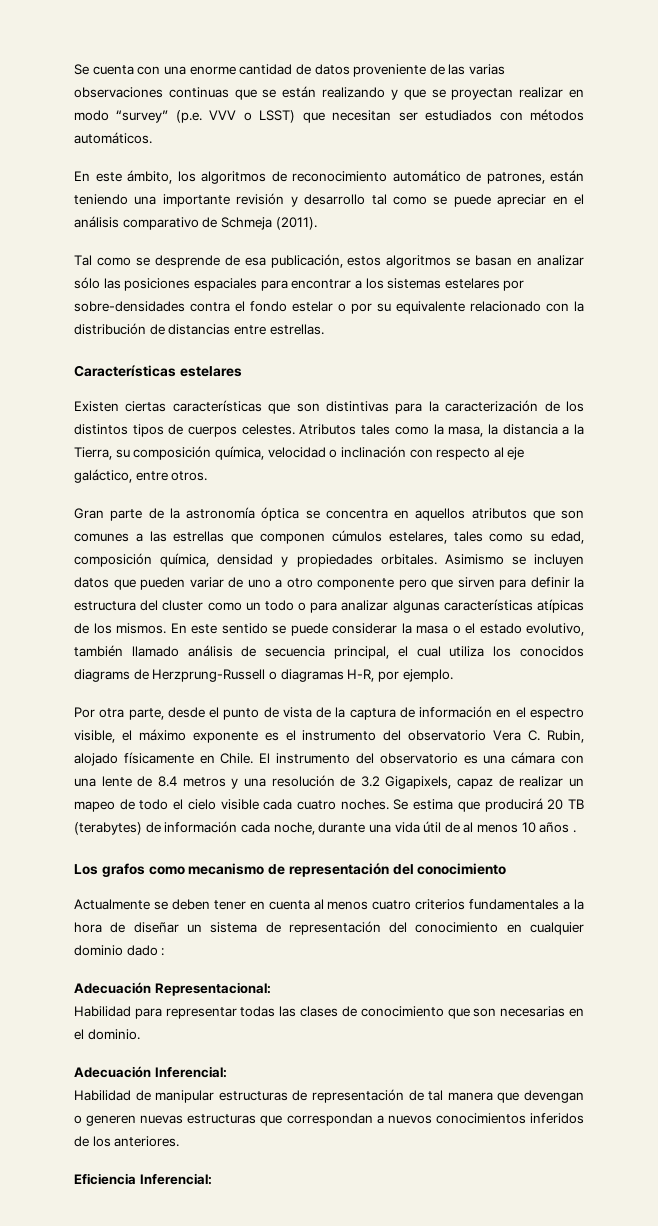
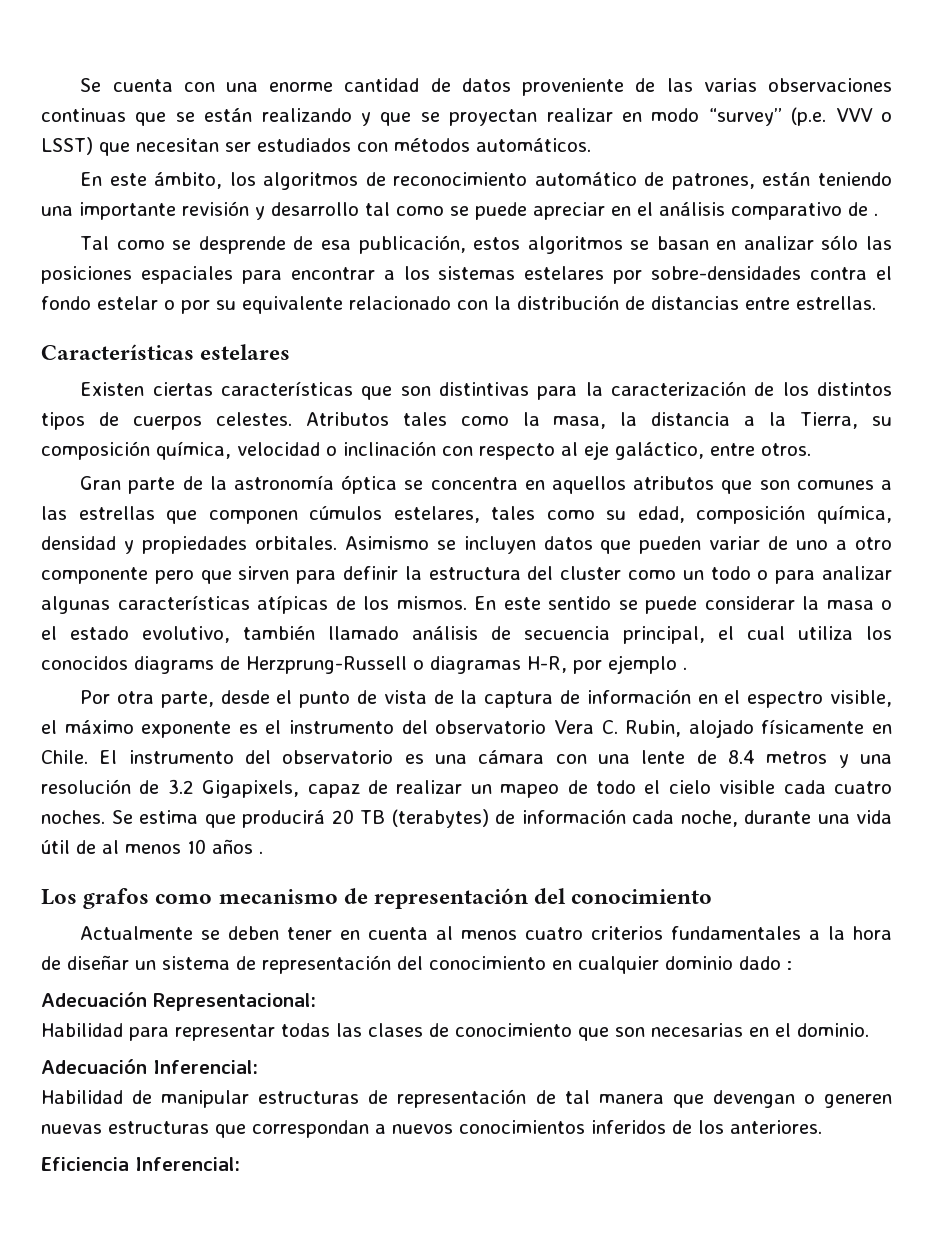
- En este ámbito, los algoritmos de reconocimiento automático de patrones, están teniendo una importante revisión y desarrollo tal como se puede apreciar en el análisis comparativo de Schmeja (2011).
+ En este ámbito, los algoritmos de reconocimiento automático de patrones, están teniendo una importante revisión y desarrollo tal como se puede apreciar en el análisis comparativo de .
- En este sentido se puede considerar la masa o el estado evolutivo, también llamado análisis de secuencia principal, el cual utiliza los conocidos diagrams de Herzprung-Russell o diagramas H-R, por ejemplo.
+ En este sentido se puede considerar la masa o el estado evolutivo, también llamado análisis de secuencia principal, el cual utiliza los conocidos diagrams de Herzprung-Russell o diagramas H-R, por ejemplo .

